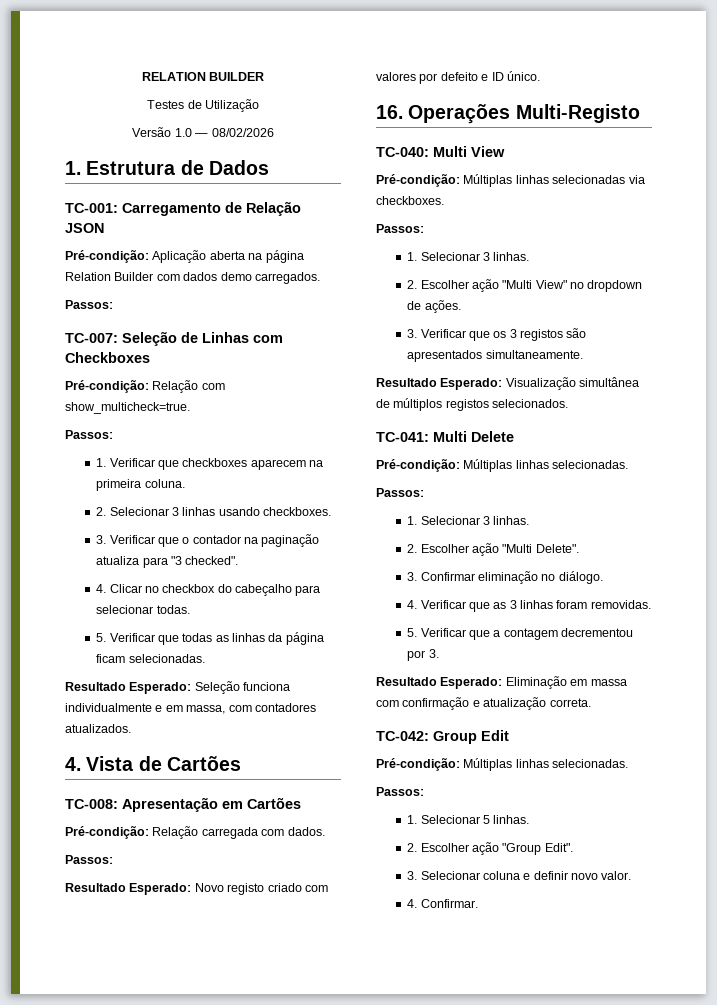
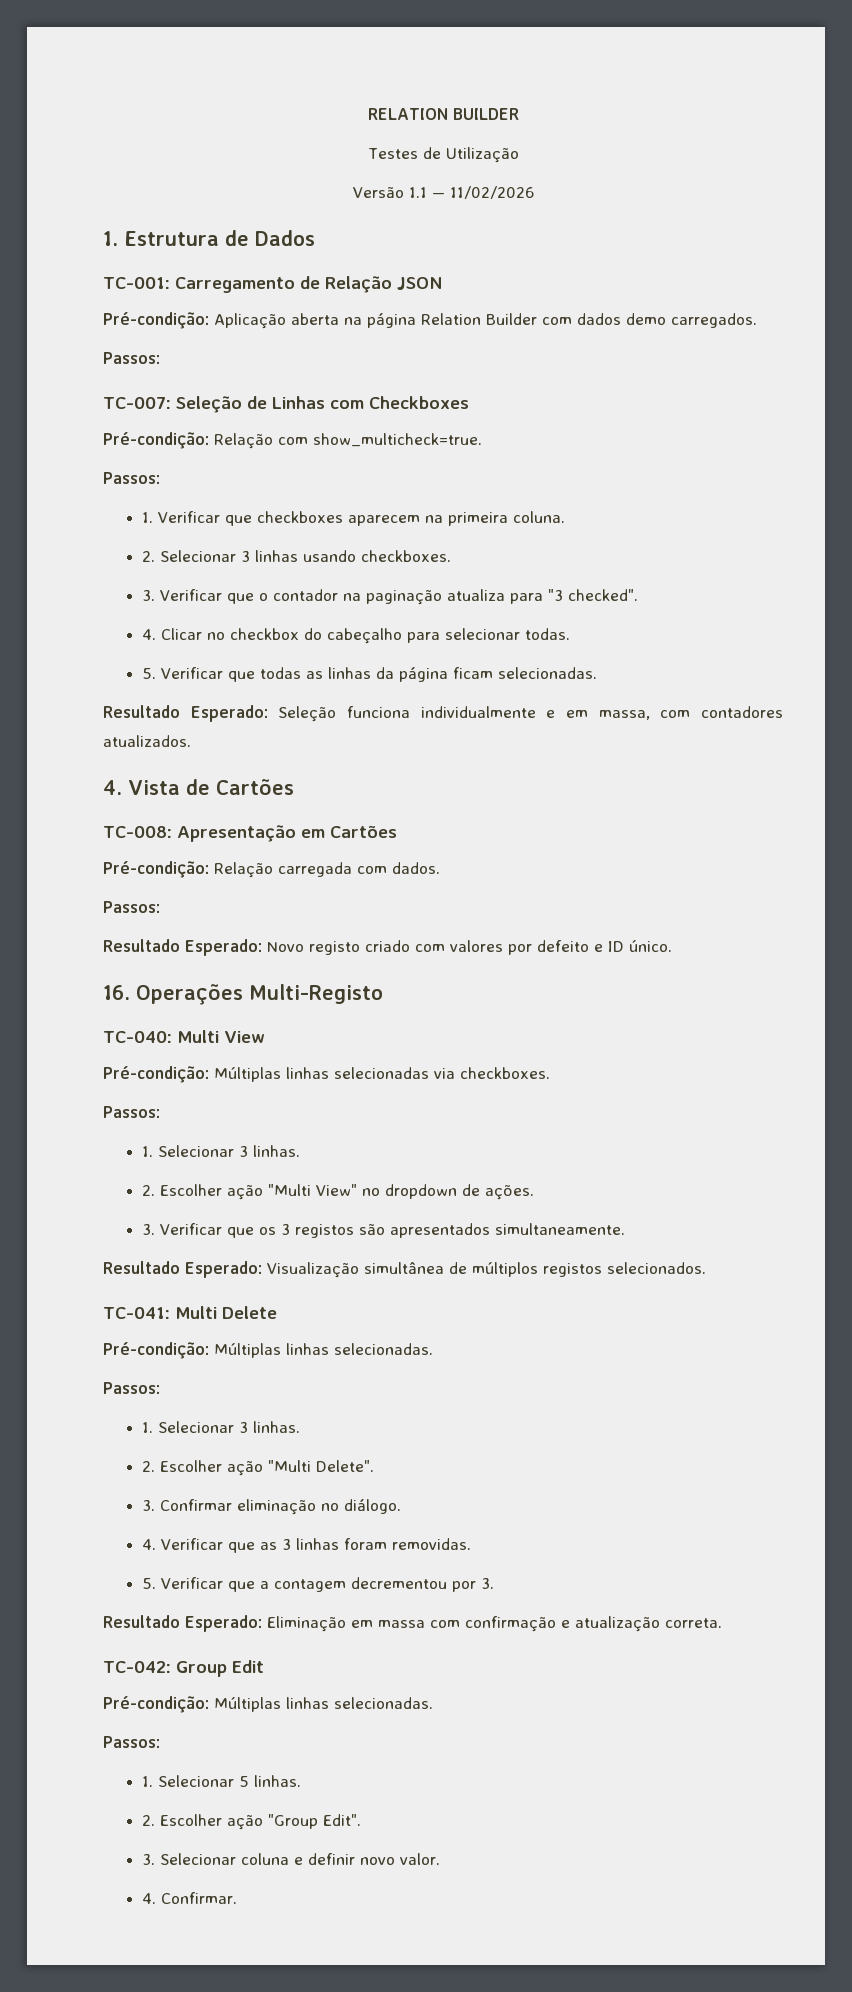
- Versão 1.0 — 08/02/2026
+ Versão 1.1 — 11/02/2026

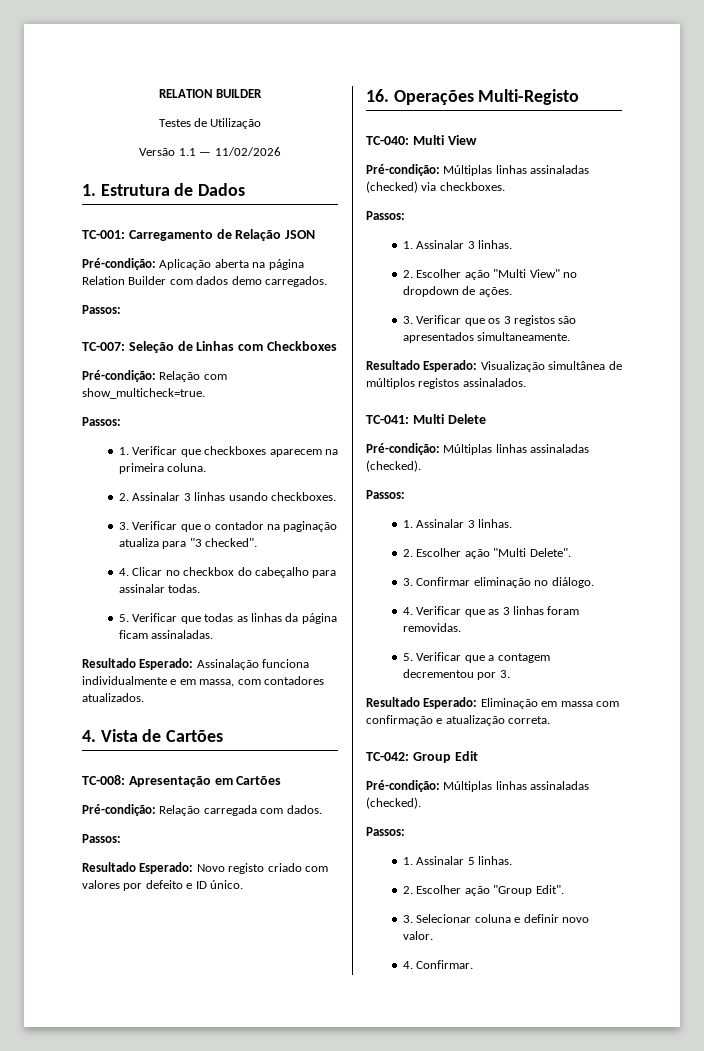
- 2. Selecionar 3 linhas usando checkboxes.
+ 2. Assinalar 3 linhas usando checkboxes.
- 4. Clicar no checkbox do cabeçalho para selecionar todas.
+ 4. Clicar no checkbox do cabeçalho para assinalar todas.
- 5. Verificar que todas as linhas da página ficam selecionadas.
- Resultado Esperado: Seleção funciona individualmente e em massa, com contadores atualizados.
+ 5. Verificar que todas as linhas da página ficam assinaladas.
+ Resultado Esperado: Assinalação funciona individualmente e em massa, com contadores atualizados.
- Pré-condição: Múltiplas linhas selecionadas via checkboxes.
+ Pré-condição: Múltiplas linhas assinaladas (checked) via checkboxes.
  Passos:
- 1. Selecionar 3 linhas.
+ 1. Assinalar 3 linhas.
- Resultado Esperado: Visualização simultânea de múltiplos registos selecionados.
+ Resultado Esperado: Visualização simultânea de múltiplos registos assinalados.
  TC-041: Multi Delete
- Pré-condição: Múltiplas linhas selecionadas.
+ Pré-condição: Múltiplas linhas assinaladas (checked).
  Passos:
- 1. Selecionar 3 linhas.
+ 1. Assinalar 3 linhas.
  TC-042: Group Edit
- Pré-condição: Múltiplas linhas selecionadas.
+ Pré-condição: Múltiplas linhas assinaladas (checked).
  Passos:
- 1. Selecionar 5 linhas.
+ 1. Assinalar 5 linhas.

